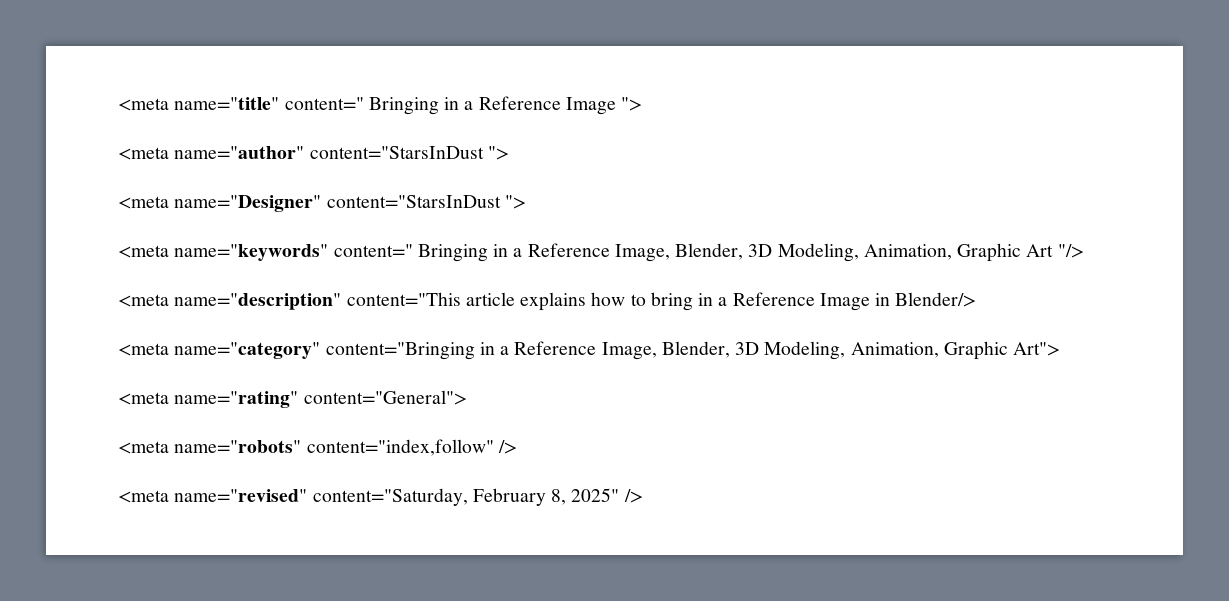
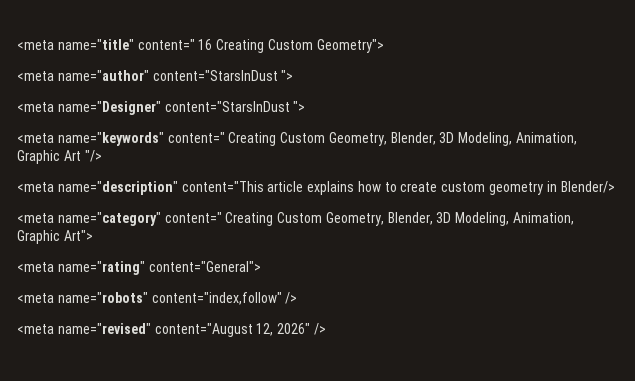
- <meta name="title" content=" Bringing in a Reference Image ">
+ <meta name="title" content=" 16 Creating Custom Geometry">
- <meta name="keywords" content=" Bringing in a Reference Image, Blender, 3D Modeling, Animation, Graphic Art "/>
+ <meta name="keywords" content=" Creating Custom Geometry, Blender, 3D Modeling, Animation, Graphic Art "/>
- <meta name="description" content="This article explains how to bring in a Reference Image in Blender/>
+ <meta name="description" content="This article explains how to create custom geometry in Blender/>
- <meta name="category" content="Bringing in a Reference Image, Blender, 3D Modeling, Animation, Graphic Art">
+ <meta name="category" content=" Creating Custom Geometry, Blender, 3D Modeling, Animation, Graphic Art">
- <meta name="revised" content="Saturday, February 8, 2025" />
+ <meta name="revised" content="August 12, 2026" />

